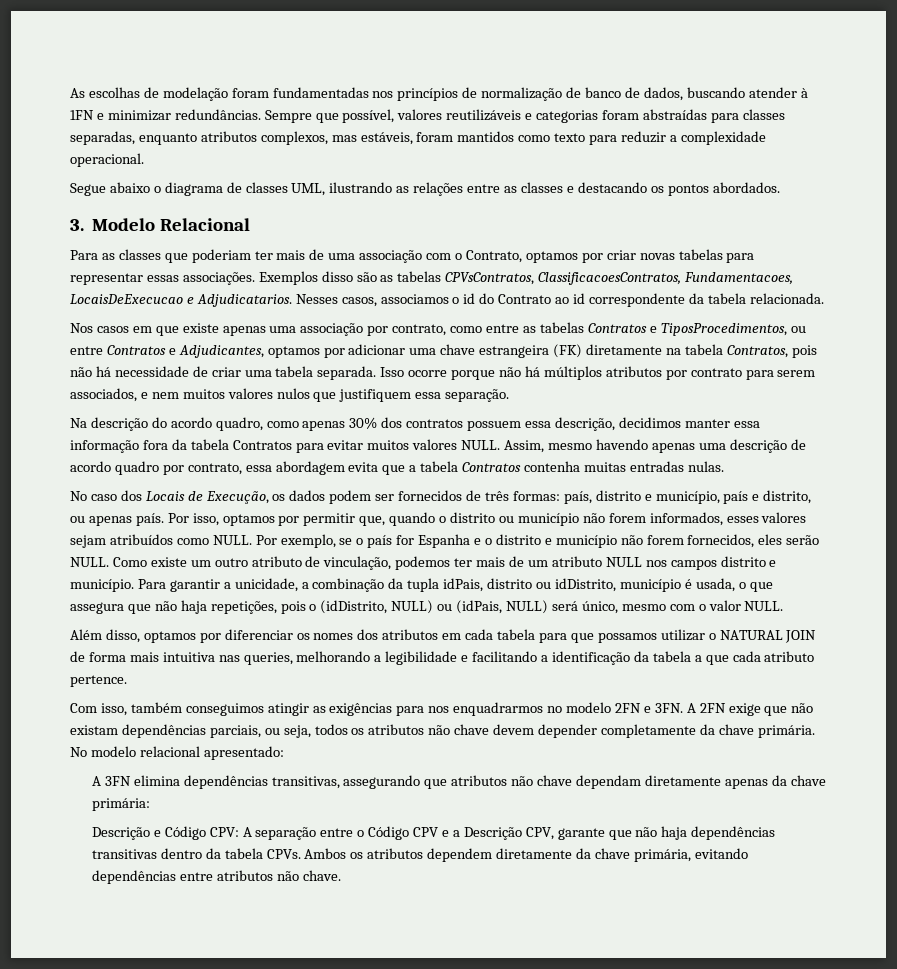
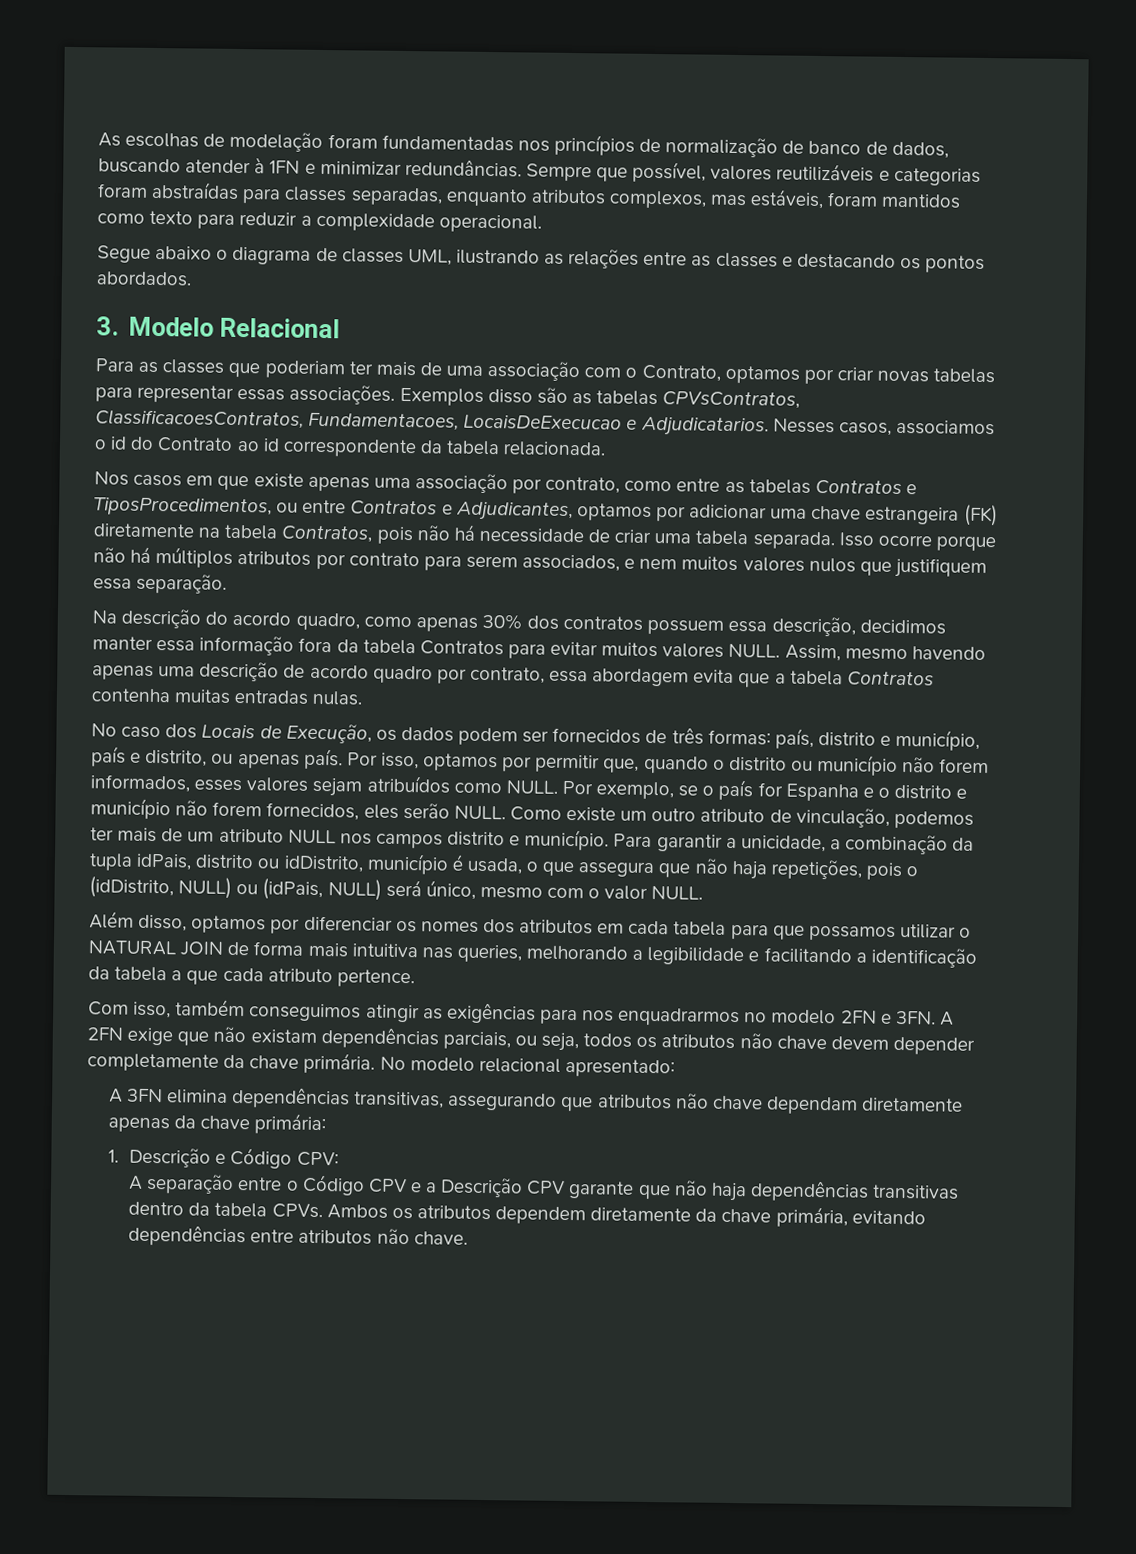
- Descrição e Código CPV: A separação entre o Código CPV e a Descrição CPV, garante que não haja dependências transitivas dentro da tabela CPVs.
+ 1. Descrição e Código CPV:
+ A separação entre o Código CPV e a Descrição CPV garante que não haja dependências transitivas dentro da tabela CPVs.

